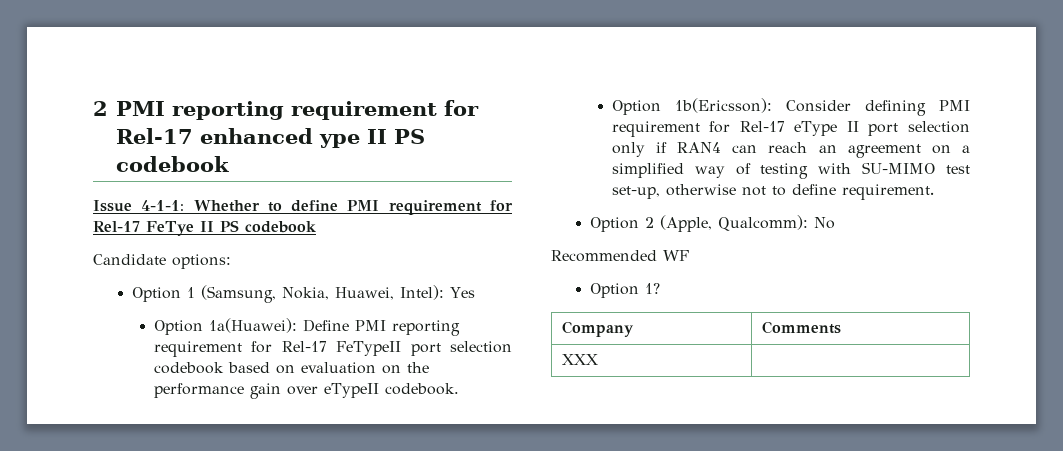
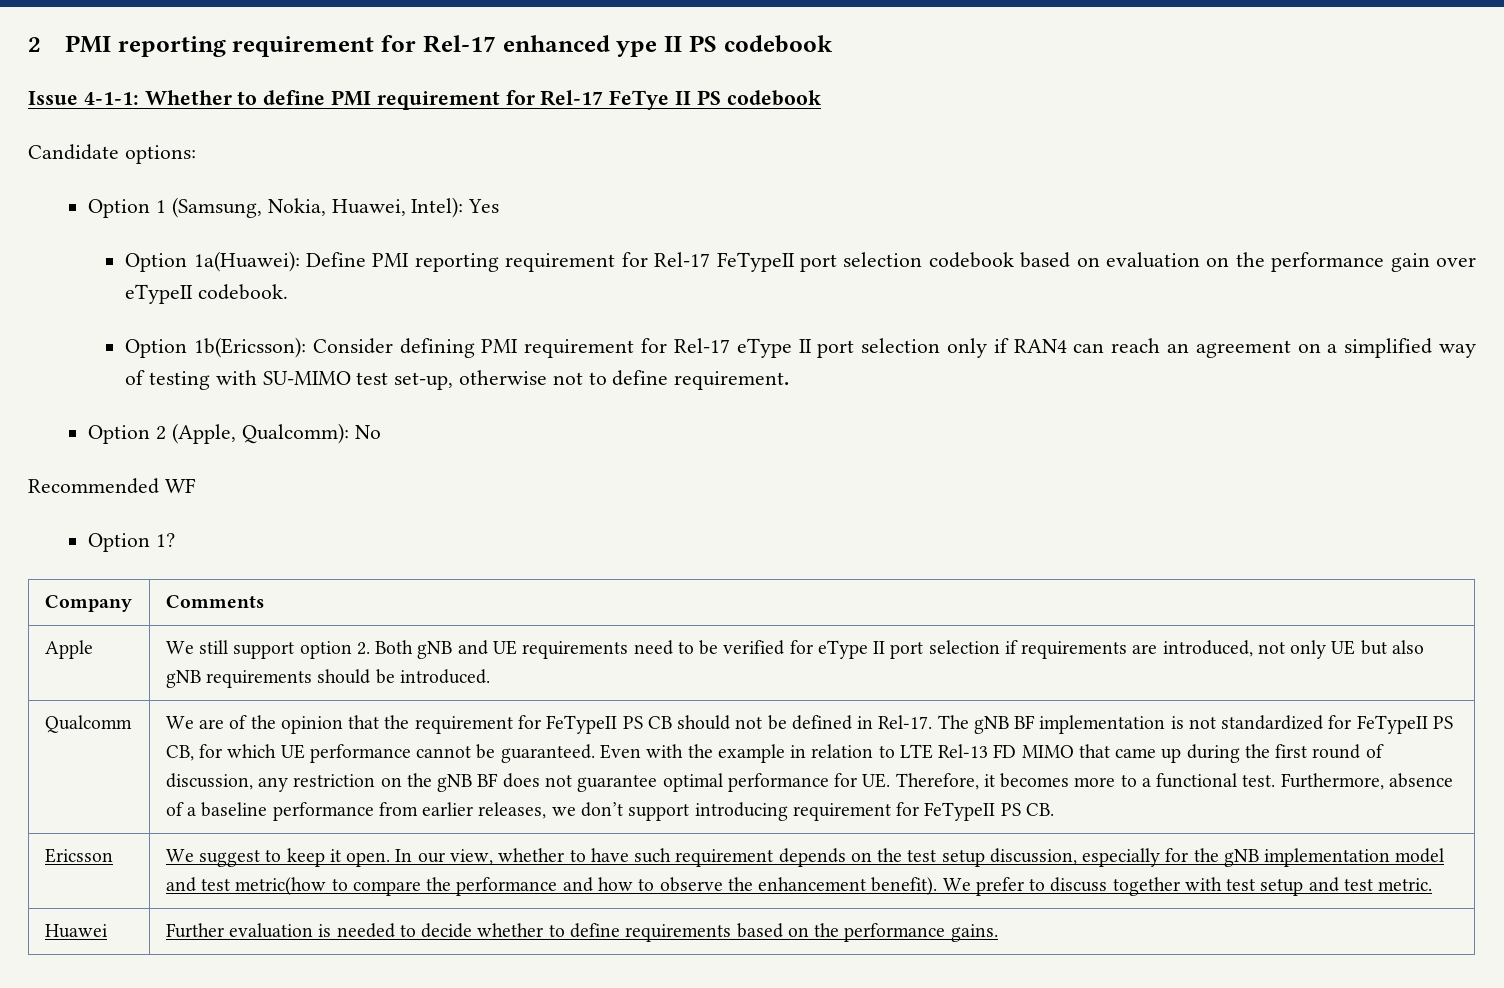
- XXX |
+ Apple | We still support option 2. Both gNB and UE requirements need to be verified for eType II port selection if requirements are introduced, not only UE but also gNB requirements should be introduced.
+ Qualcomm | We are of the opinion that the requirement for FeTypeII PS CB should not be defined in Rel-17. The gNB BF implementation is not standardized for FeTypeII PS CB, for which UE performance cannot be guaranteed. Even with the example in relation to LTE Rel-13 FD MIMO that came up during the first round of discussion, any restriction on the gNB BF does not guarantee optimal performance for UE. Therefore, it becomes more to a functional test. Furthermore, absence of a baseline performance from earlier releases, we don’t support introducing requirement for FeTypeII PS CB.
+ Ericsson | We suggest to keep it open. In our view, whether to have such requirement depends on the test setup discussion, especially for the gNB implementation model and test metric(how to compare the performance and how to observe the enhancement benefit). We prefer to discuss together with test setup and test metric.
+ Huawei | Further evaluation is needed to decide whether to define requirements based on the performance gains.

